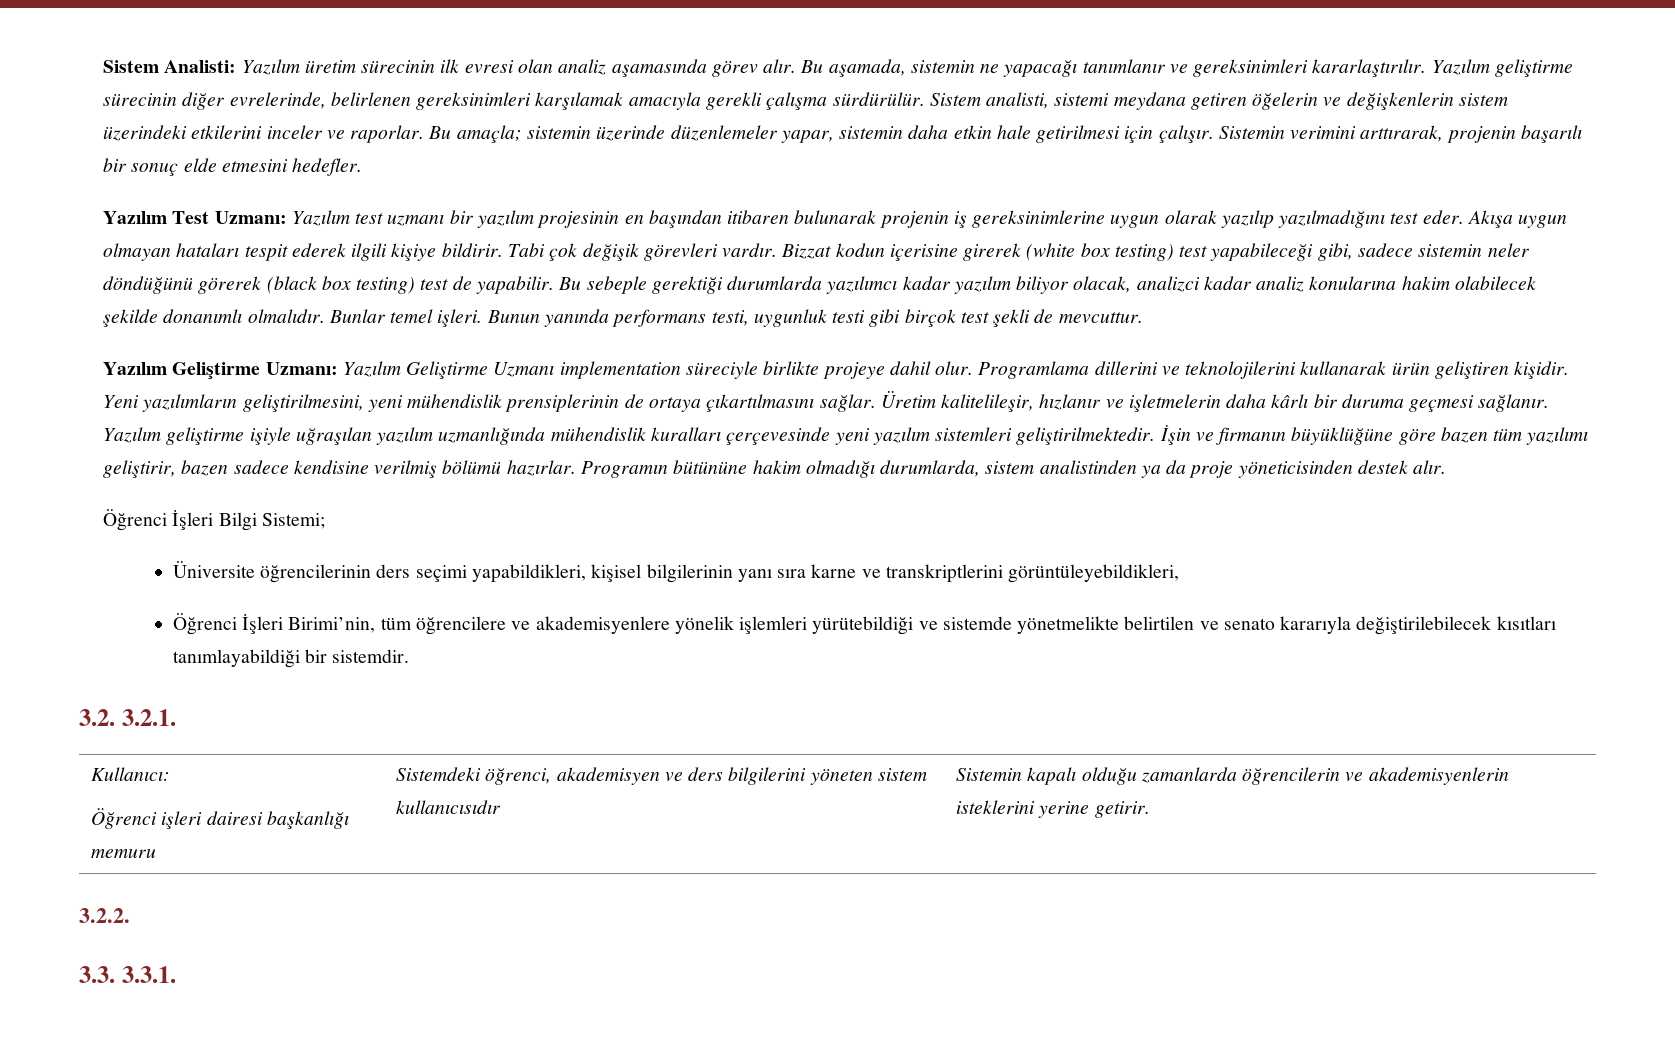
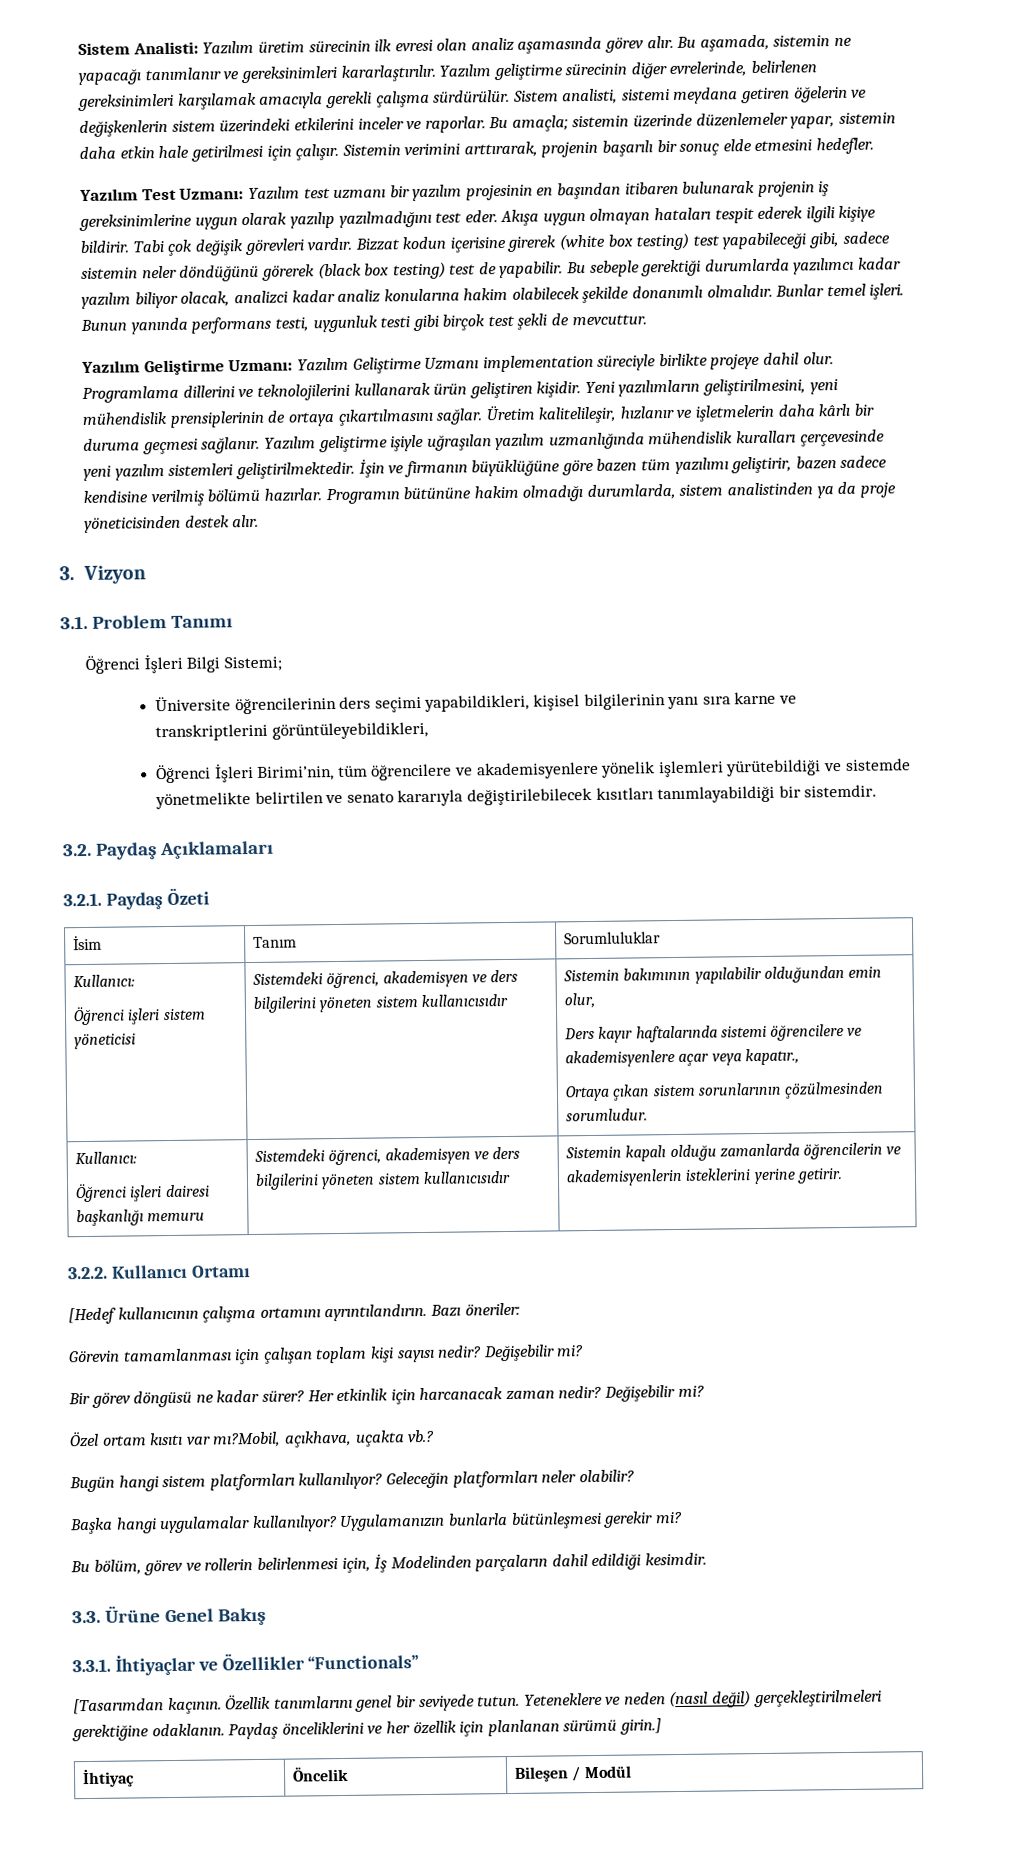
+ 3. Vizyon
+ 3.1. Problem Tanımı
- 3.2. 3.2.1.
+ 3.2. Paydaş Açıklamaları
+ 3.2.1. Paydaş Özeti
+ İsim | Tanım | Sorumluluklar
+ Kullanıcı:
+ Öğrenci işleri sistem yöneticisi | Sistemdeki öğrenci, akademisyen ve ders bilgilerini yöneten sistem kullanıcısıdır | Sistemin bakımının yapılabilir olduğundan emin olur,
+ Ders kayır haftalarında sistemi öğrencilere ve akademisyenlere açar veya kapatır.,
+ Ortaya çıkan sistem sorunlarının çözülmesinden sorumludur.
- 3.2.2.
- 3.3. 3.3.1.
+ 3.2.2. Kullanıcı Ortamı
+ [Hedef kullanıcının çalışma ortamını ayrıntılandırın. Bazı öneriler:
+ Görevin tamamlanması için çalışan toplam kişi sayısı nedir? Değişebilir mi?
+ Bir görev döngüsü ne kadar sürer? Her etkinlik için harcanacak zaman nedir? Değişebilir mi?
+ Özel ortam kısıtı var mı?Mobil, açıkhava, uçakta vb.?
+ Bugün hangi sistem platformları kullanılıyor? Geleceğin platformları neler olabilir?
+ Başka hangi uygulamalar kullanılıyor? Uygulamanızın bunlarla bütünleşmesi gerekir mi?
+ Bu bölüm, görev ve rollerin belirlenmesi için, İş Modelinden parçaların dahil edildiği kesimdir.
+ 3.3. Ürüne Genel Bakış
+ 3.3.1. İhtiyaçlar ve Özellikler “Functionals”
+ [Tasarımdan kaçının. Özellik tanımlarını genel bir seviyede tutun. Yeteneklere ve neden (nasıl değil) gerçekleştirilmeleri gerektiğine odaklanın. Paydaş önceliklerini ve her özellik için planlanan sürümü girin.]
+ İhtiyaç | Öncelik | Bileşen / Modül

